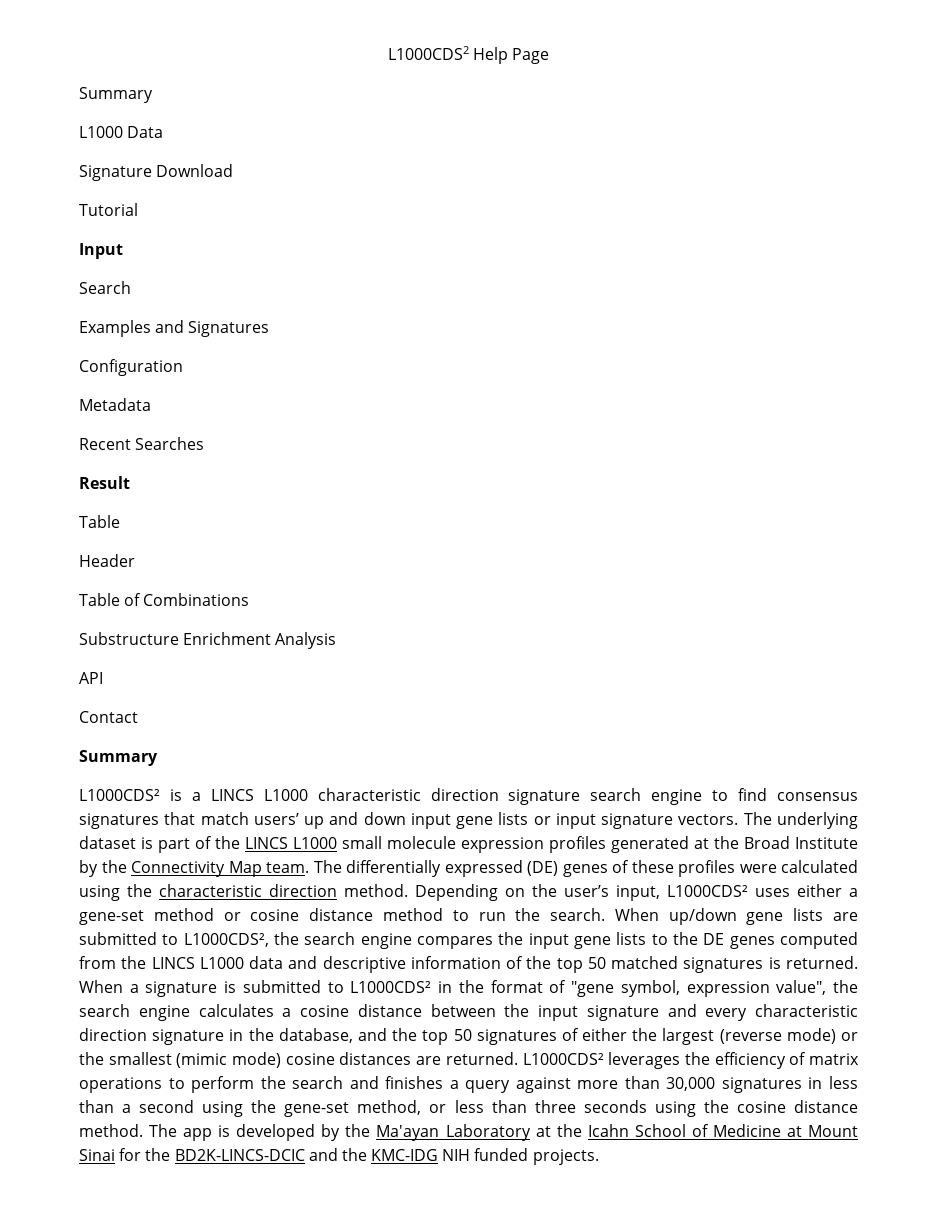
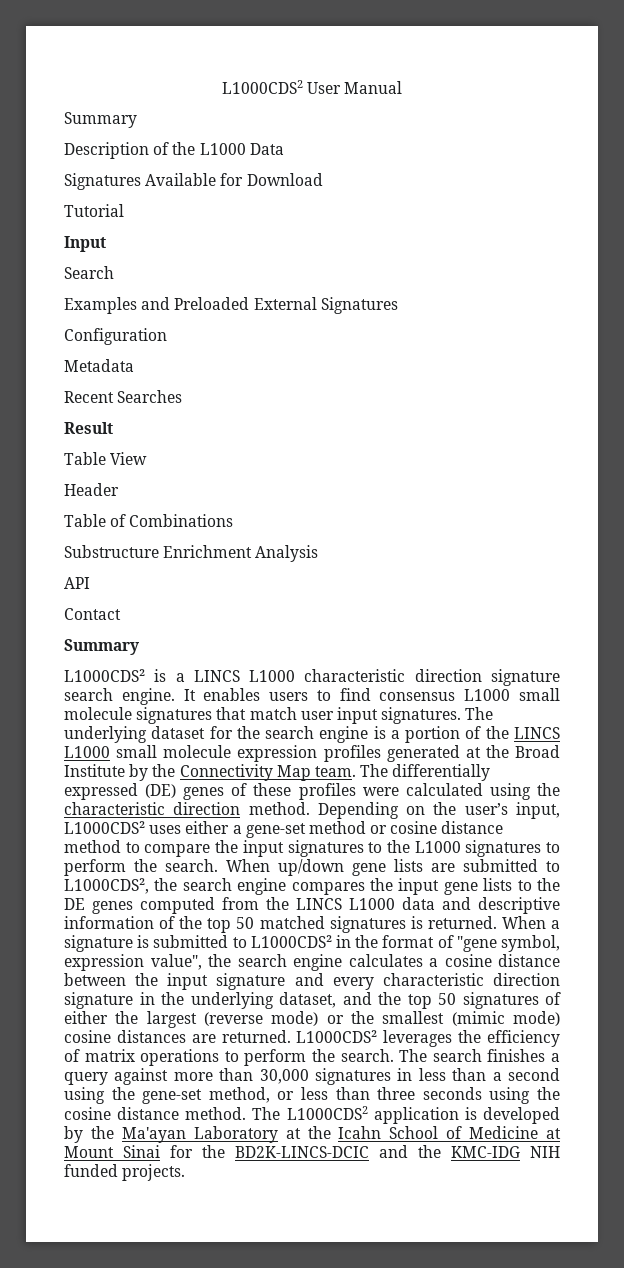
- L1000CDS2 Help Page
+ L1000CDS2 User Manual
  Summary
- L1000 Data
+ Description of the L1000 Data
- Signature Download
+ Signatures Available for Download
- Examples and Signatures
+ Examples and Preloaded External Signatures
  Result
- Table
+ Table View
- L1000CDS² is a LINCS L1000 characteristic direction signature search engine to find consensus signatures that match users’ up and down input gene lists or input signature vectors. The underlying dataset is part of the LINCS L1000 small molecule expression profiles generated at the Broad Institute by the Connectivity Map team.
+ L1000CDS² is a LINCS L1000 characteristic direction signature search engine. It enables users to find consensus L1000 small molecule signatures that match user input signatures. The underlying dataset for the search engine is a portion of the LINCS L1000 small molecule expression profiles generated at the Broad Institute by the Connectivity Map team.
- Depending on the user’s input, L1000CDS² uses either a gene-set method or cosine distance method to run the search.
+ Depending on the user’s input, L1000CDS² uses either a gene-set method or cosine distance method to compare the input signatures to the L1000 signatures to perform the search.
- When a signature is submitted to L1000CDS² in the format of "gene symbol, expression value", the search engine calculates a cosine distance between the input signature and every characteristic direction signature in the database, and the top 50 signatures of either the largest (reverse mode) or the smallest (mimic mode) cosine distances are returned.
+ When a signature is submitted to L1000CDS² in the format of "gene symbol, expression value", the search engine calculates a cosine distance between the input signature and every characteristic direction signature in the underlying dataset, and the top 50 signatures of either the largest (reverse mode) or the smallest (mimic mode) cosine distances are returned.
- L1000CDS² leverages the efficiency of matrix operations to perform the search and finishes a query against more than 30,000 signatures in less than a second using the gene-set method, or less than three seconds using the cosine distance method.
+ L1000CDS² leverages the efficiency of matrix operations to perform the search. The search finishes a query against more than 30,000 signatures in less than a second using the gene-set method, or less than three seconds using the cosine distance method.
- The app is developed by the Ma'ayan Laboratory at the Icahn School of Medicine at Mount Sinai for the BD2K-LINCS-DCIC and the KMC-IDG NIH funded projects.
+ The L1000CDS2 application is developed by the Ma'ayan Laboratory at the Icahn School of Medicine at Mount Sinai for the BD2K-LINCS-DCIC and the KMC-IDG NIH funded projects.

